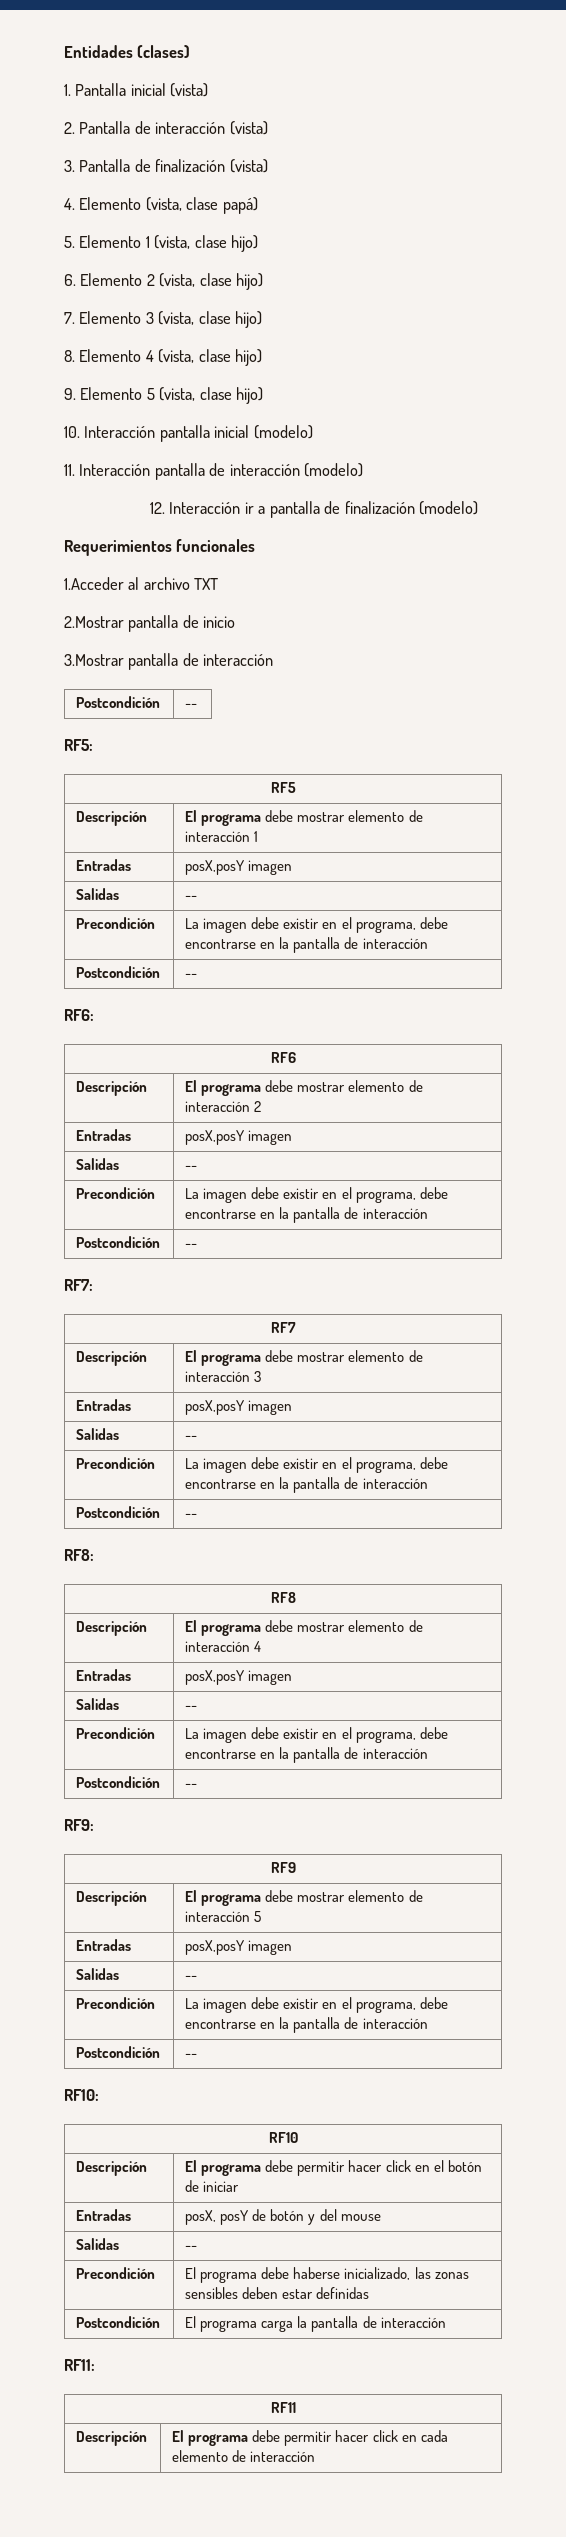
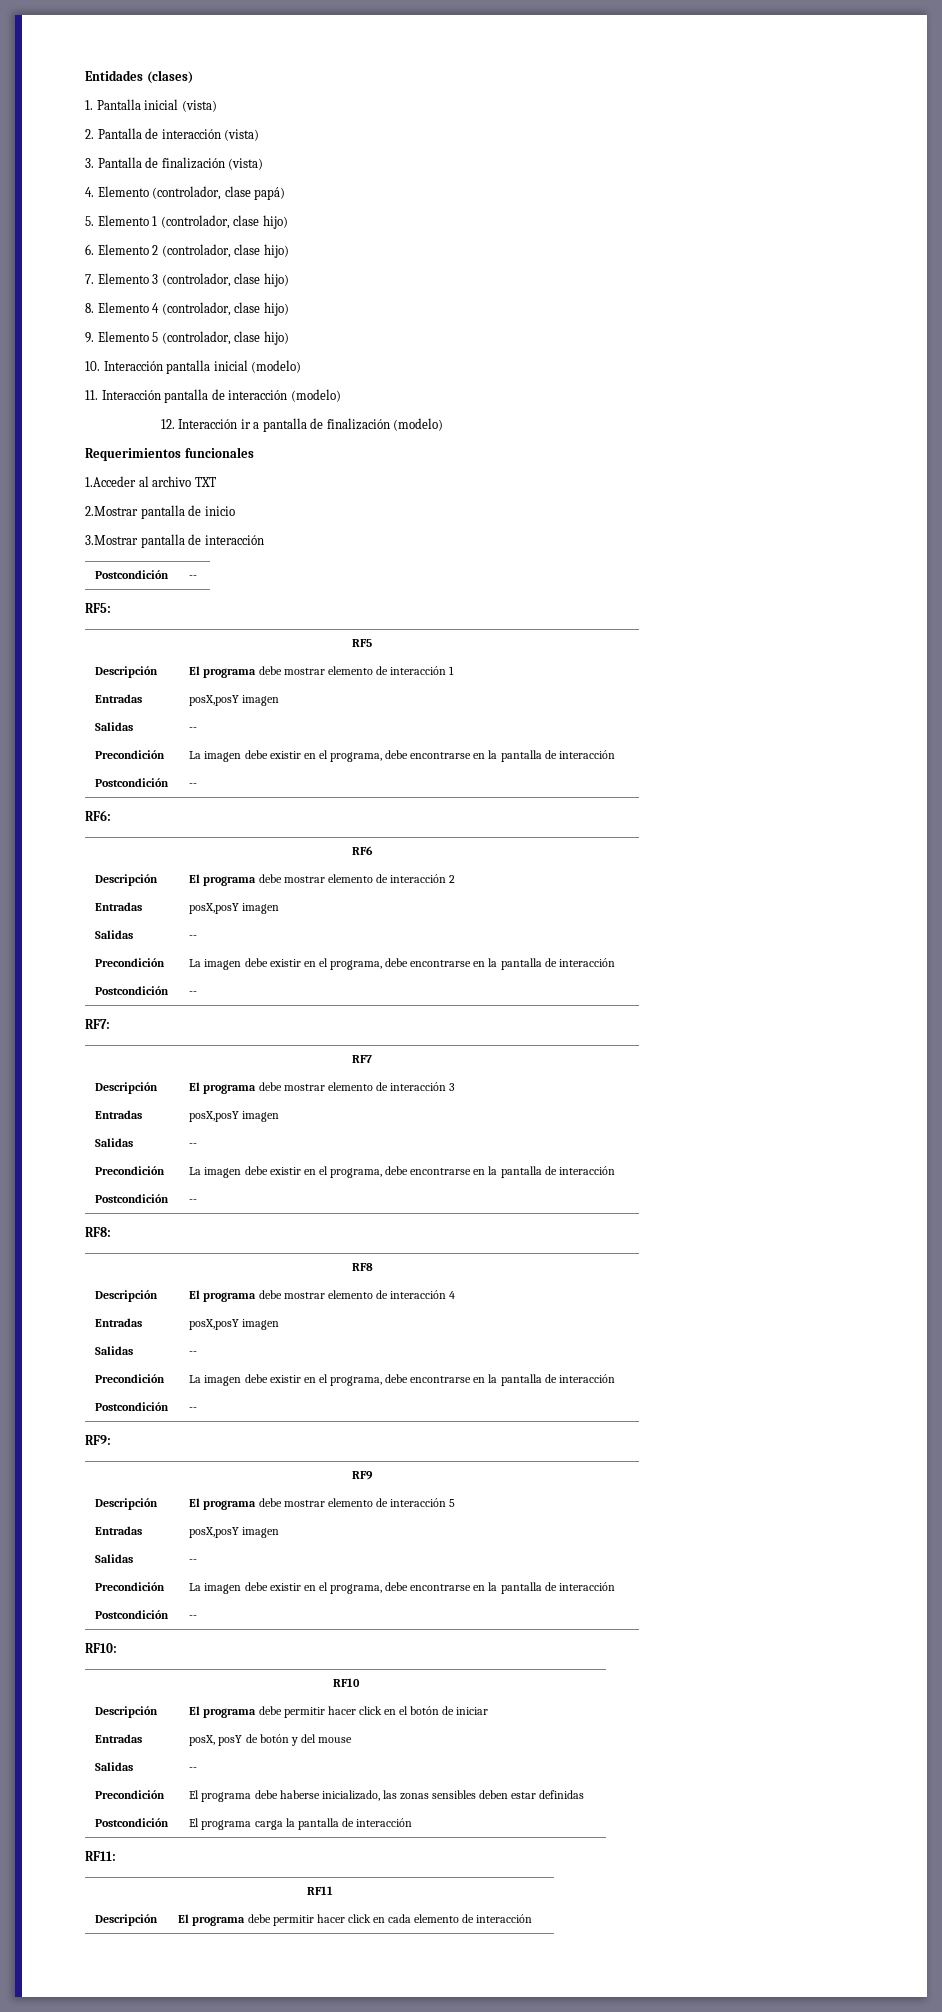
- 4. Elemento (vista, clase papá)
+ 4. Elemento (controlador, clase papá)
- 5. Elemento 1 (vista, clase hijo)
+ 5. Elemento 1 (controlador, clase hijo)
- 6. Elemento 2 (vista, clase hijo)
+ 6. Elemento 2 (controlador, clase hijo)
- 7. Elemento 3 (vista, clase hijo)
+ 7. Elemento 3 (controlador, clase hijo)
- 8. Elemento 4 (vista, clase hijo)
+ 8. Elemento 4 (controlador, clase hijo)
- 9. Elemento 5 (vista, clase hijo)
+ 9. Elemento 5 (controlador, clase hijo)

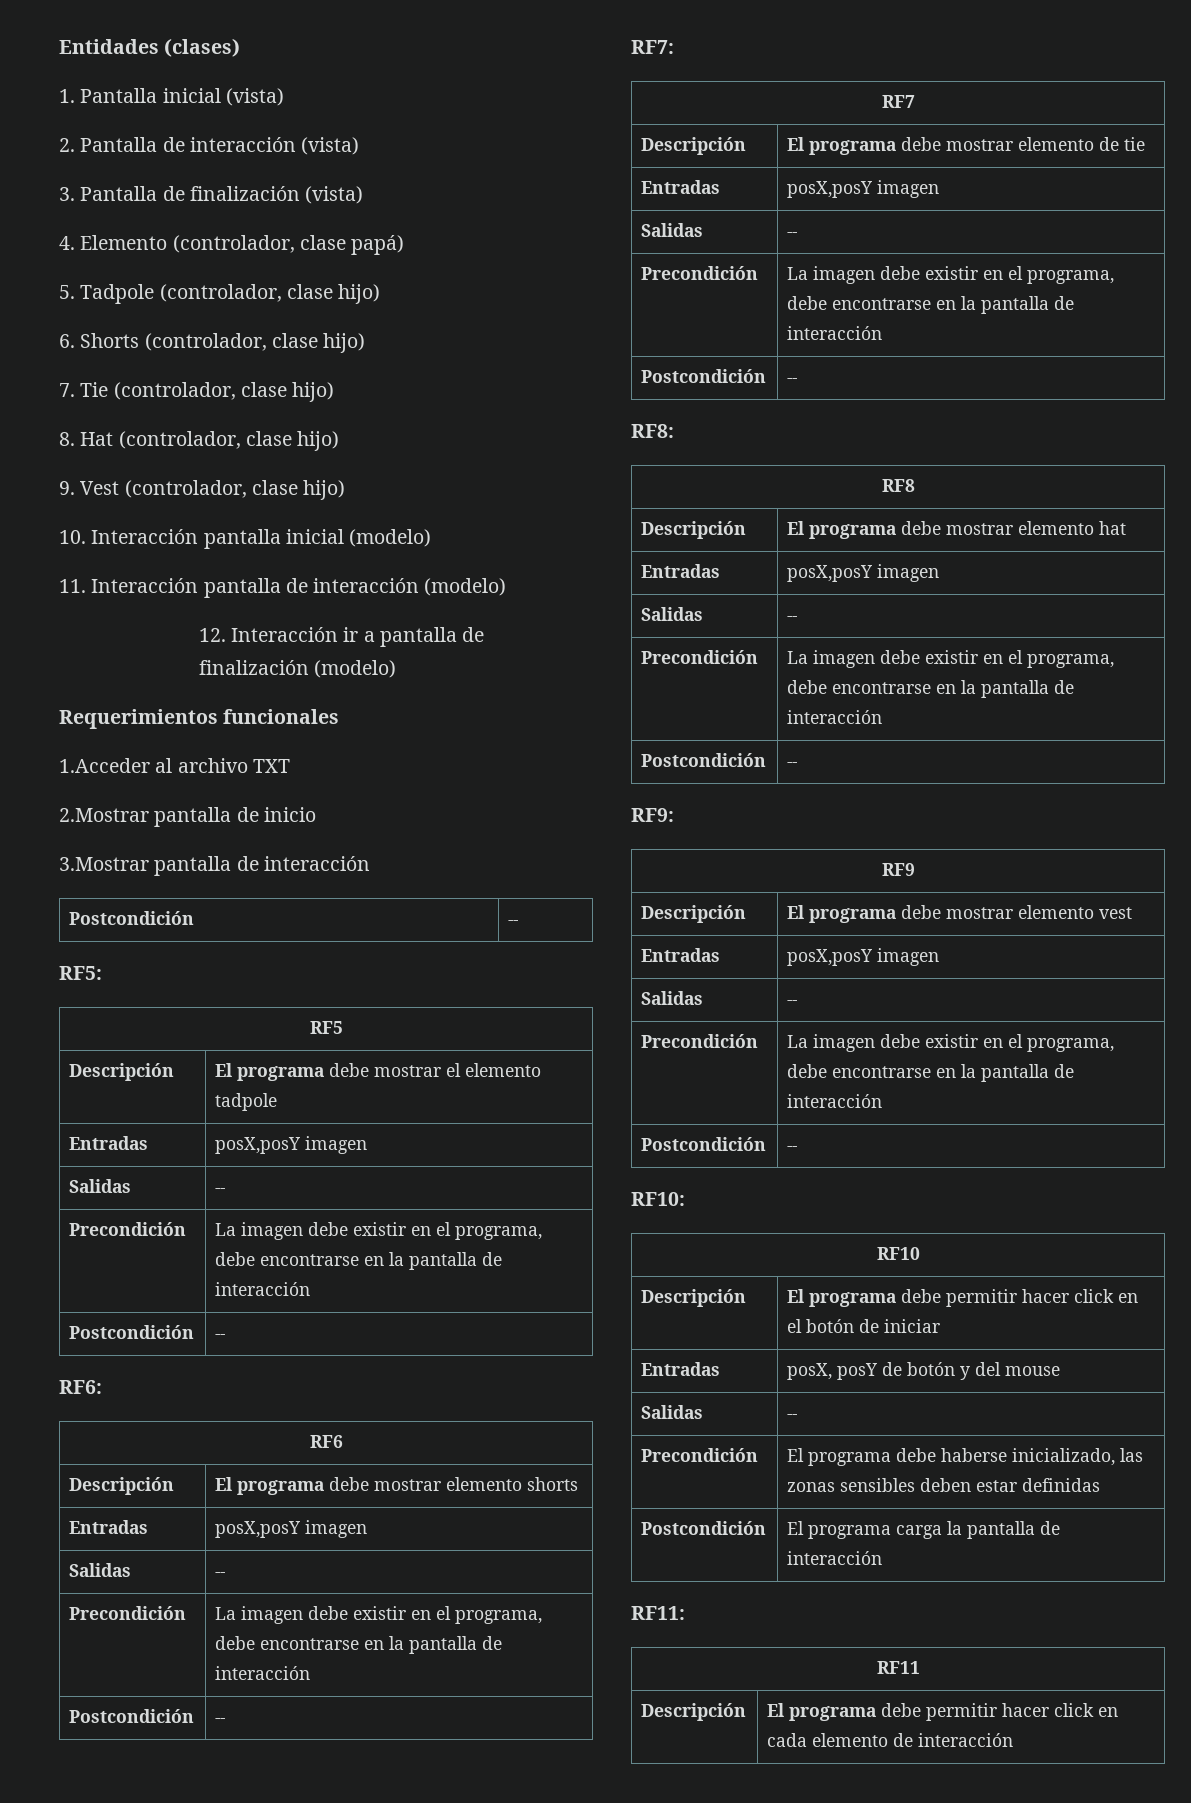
- 5. Elemento 1 (controlador, clase hijo)
+ 5. Tadpole (controlador, clase hijo)
- 6. Elemento 2 (controlador, clase hijo)
+ 6. Shorts (controlador, clase hijo)
- 7. Elemento 3 (controlador, clase hijo)
+ 7. Tie (controlador, clase hijo)
- 8. Elemento 4 (controlador, clase hijo)
+ 8. Hat (controlador, clase hijo)
- 9. Elemento 5 (controlador, clase hijo)
+ 9. Vest (controlador, clase hijo)
- Descripción | El programa debe mostrar elemento de interacción 1
+ Descripción | El programa debe mostrar el elemento tadpole
- Descripción | El programa debe mostrar elemento de interacción 2
+ Descripción | El programa debe mostrar elemento shorts
- Descripción | El programa debe mostrar elemento de interacción 3
+ Descripción | El programa debe mostrar elemento de tie
- Descripción | El programa debe mostrar elemento de interacción 4
+ Descripción | El programa debe mostrar elemento hat
- Descripción | El programa debe mostrar elemento de interacción 5
+ Descripción | El programa debe mostrar elemento vest

